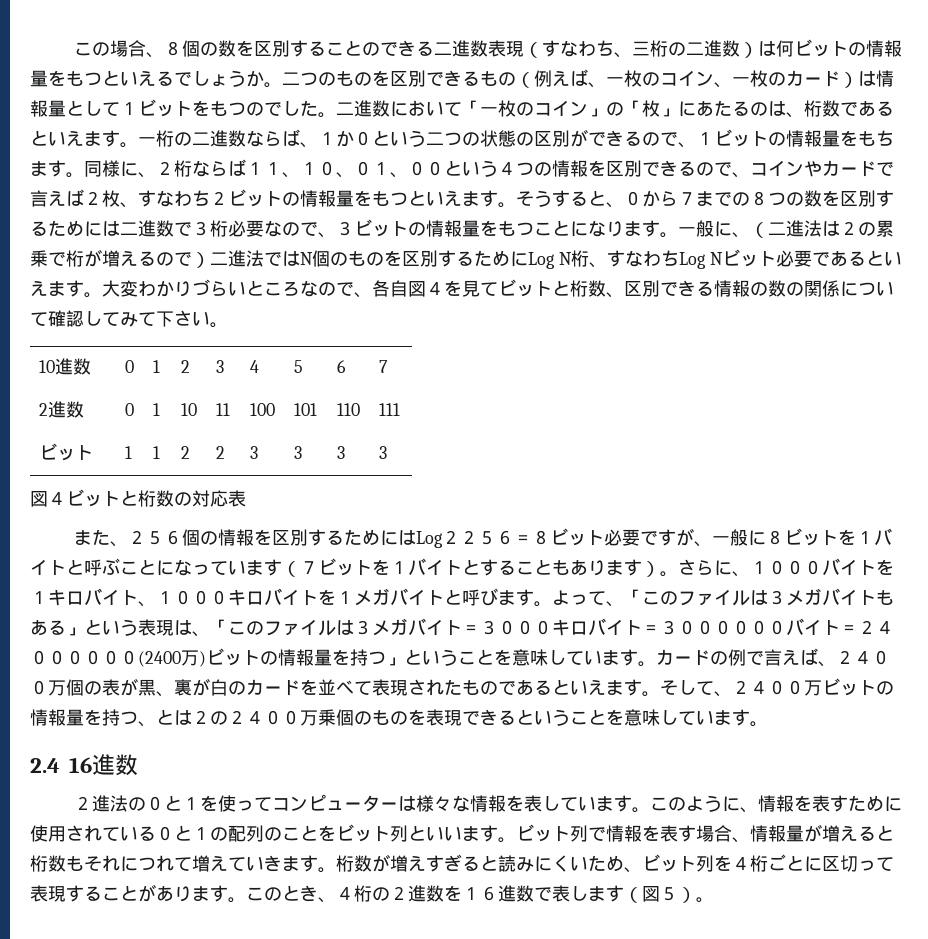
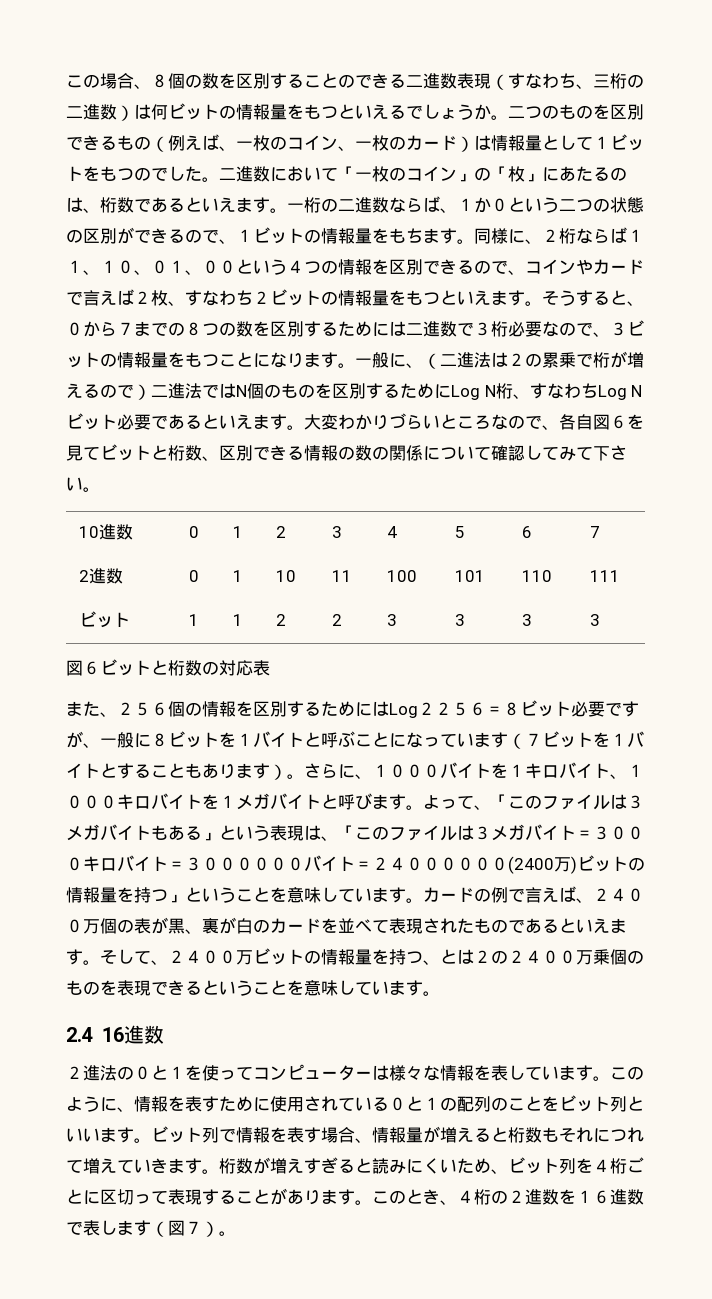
- 大変わかりづらいところなので、各自図４を見てビットと桁数、区別できる情報の数の関係について確認してみて下さい。
+ 大変わかりづらいところなので、各自図６を見てビットと桁数、区別できる情報の数の関係について確認してみて下さい。
- 図４ビットと桁数の対応表
+ 図６ビットと桁数の対応表
- このとき、４桁の２進数を１６進数で表します（図５）。
+ このとき、４桁の２進数を１６進数で表します（図７）。

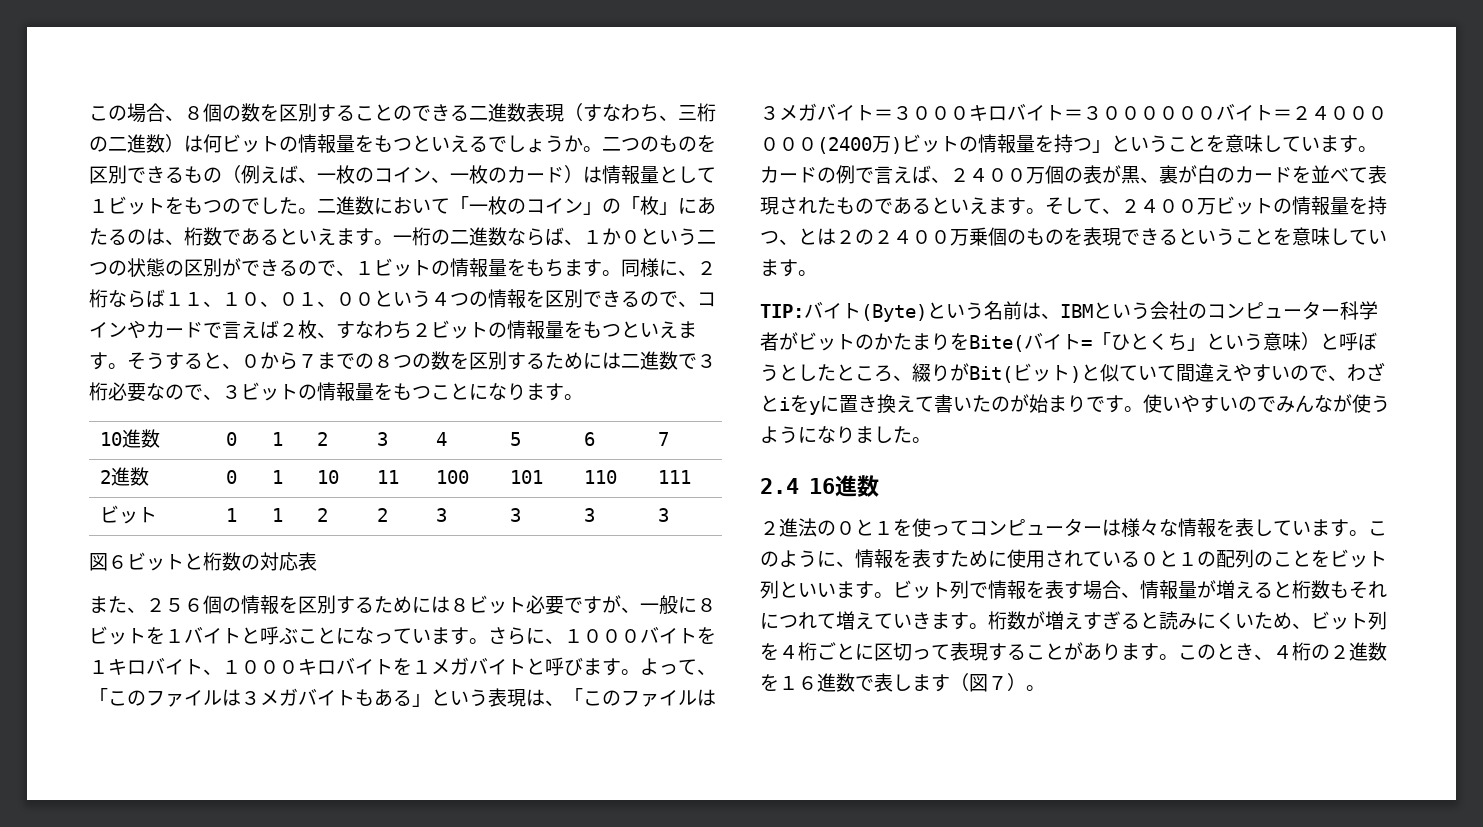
- 一般に、（二進法は２の累乗で桁が増えるので）二進法ではN個のものを区別するためにLog N桁、すなわちLog Nビット必要であるといえます。大変わかりづらいところなので、各自図６を見てビットと桁数、区別できる情報の数の関係について確認してみて下さい。
- また、２５６個の情報を区別するためにはLog２２５６＝８ビット必要ですが、一般に８ビットを１バイトと呼ぶことになっています（７ビットを１バイトとすることもあります）。
+ また、２５６個の情報を区別するためには８ビット必要ですが、一般に８ビットを１バイトと呼ぶことになっています。
+ TIP:バイト(Byte)という名前は、IBMという会社のコンピューター科学者がビットのかたまりをBite(バイト=「ひとくち」という意味）と呼ぼうとしたところ、綴りがBit(ビット)と似ていて間違えやすいので、わざとiをyに置き換えて書いたのが始まりです。使いやすいのでみんなが使うようになりました。

